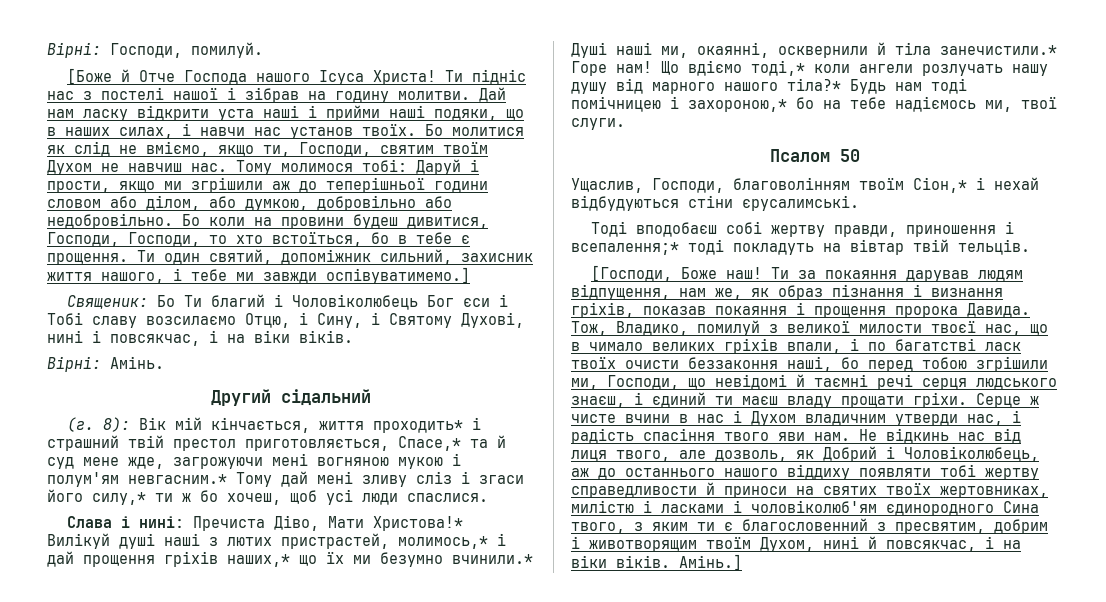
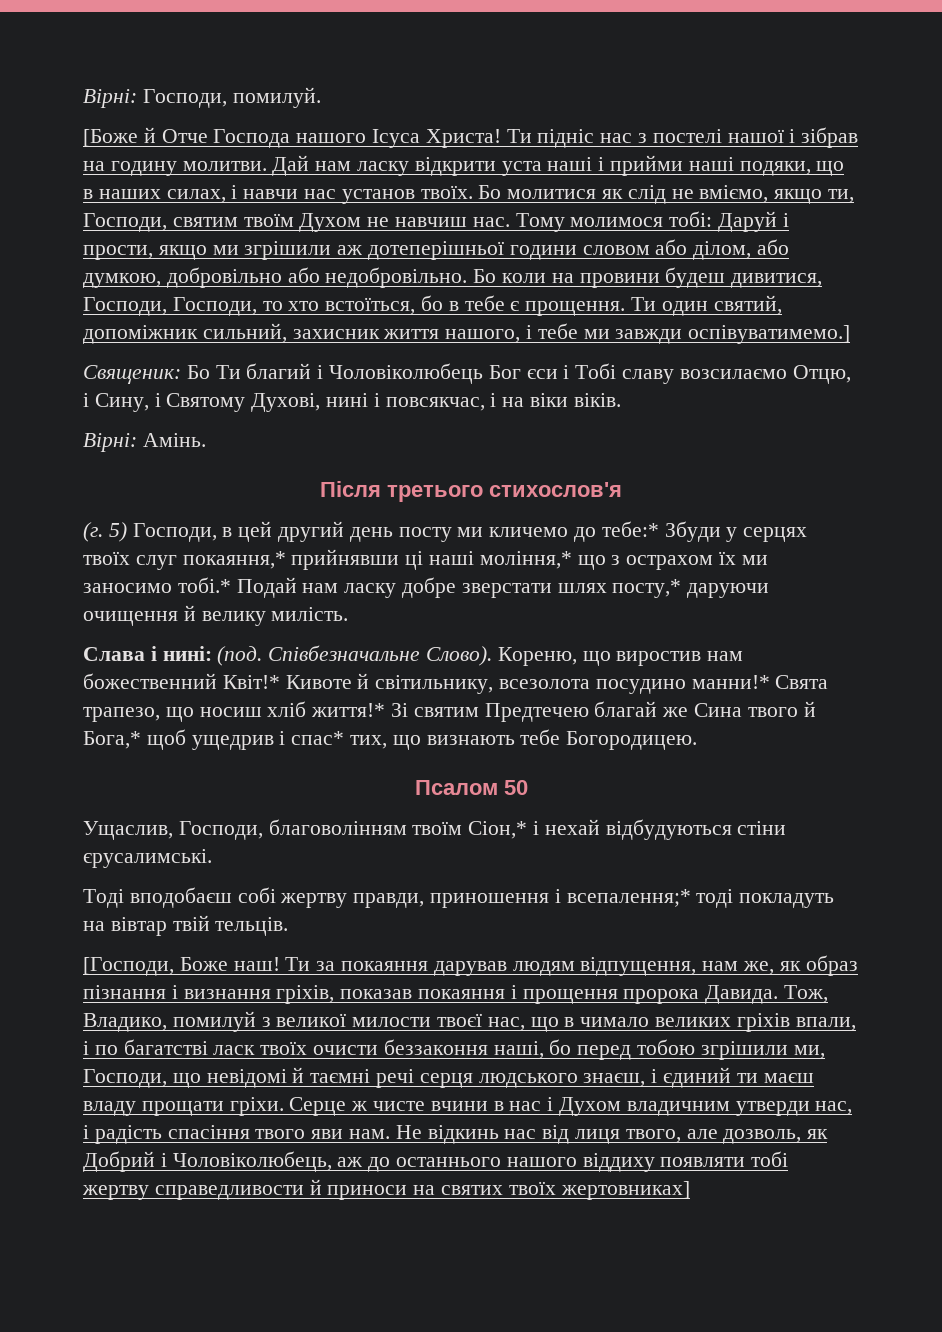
- Тому молимося тобі: Даруй і прости, якщо ми згрішили аж до теперішньої години словом або ділом, або думкою, добровільно або недобровільно.
+ Тому молимося тобі: Даруй і прости, якщо ми згрішили аж дотеперішньої години словом або ділом, або думкою, добровільно або недобровільно.
- Другий сідальний
- (г. 8): Вік мій кінчається, життя проходить* і страшний твій престол приготовляється, Спасе,* та й суд мене жде, загрожуючи мені вогняною мукою і полум'ям невгасним.* Тому дай мені зливу сліз і згаси його силу,* ти ж бо хочеш, щоб усі люди спаслися.
- Слава і нині: Пречиста Діво, Мати Христова!* Вилікуй душі наші з лютих пристрастей, молимось,* і дай прощення гріхів наших,* що їх ми безумно вчинили.* Душі наші ми, окаянні, осквернили й тіла занечистили.* Горе нам! Що вдіємо тоді,* коли ангели розлучать нашу душу від марного нашого тіла?* Будь нам тоді помічницею і захороною,* бо на тебе надіємось ми, твої слуги.
+ Після третього стихослов'я
+ (г. 5) Господи, в цей другий день посту ми кличемо до тебе:* Збуди у серцях твоїх слуг покаяння,* прийнявши ці наші моління,* що з острахом їх ми заносимо тобі.* Подай нам ласку добре зверстати шлях посту,* даруючи очищення й велику милість.
+ Слава і нині: (под. Співбезначальне Слово). Кореню, що виростив нам божественний Квіт!* Кивоте й світильнику, всезолота посудино манни!* Свята трапезо, що носиш хліб життя!* Зі святим Предтечею благай же Сина твого й Бога,* щоб ущедрив і спас* тих, що визнають тебе Богородицею.
- Не відкинь нас від лиця твого, але дозволь, як Добрий і Чоловіколюбець, аж до останнього нашого віддиху появляти тобі жертву справедливости й приноси на святих твоїх жертовниках, милістю і ласками і чоловіколюб'ям єдинородного Сина твого, з яким ти є благословенний з пресвятим, добрим і животворящим твоїм Духом, нині й повсякчас, і на віки віків. Амінь.]
+ Не відкинь нас від лиця твого, але дозволь, як Добрий і Чоловіколюбець, аж до останнього нашого віддиху появляти тобі жертву справедливости й приноси на святих твоїх жертовниках]

